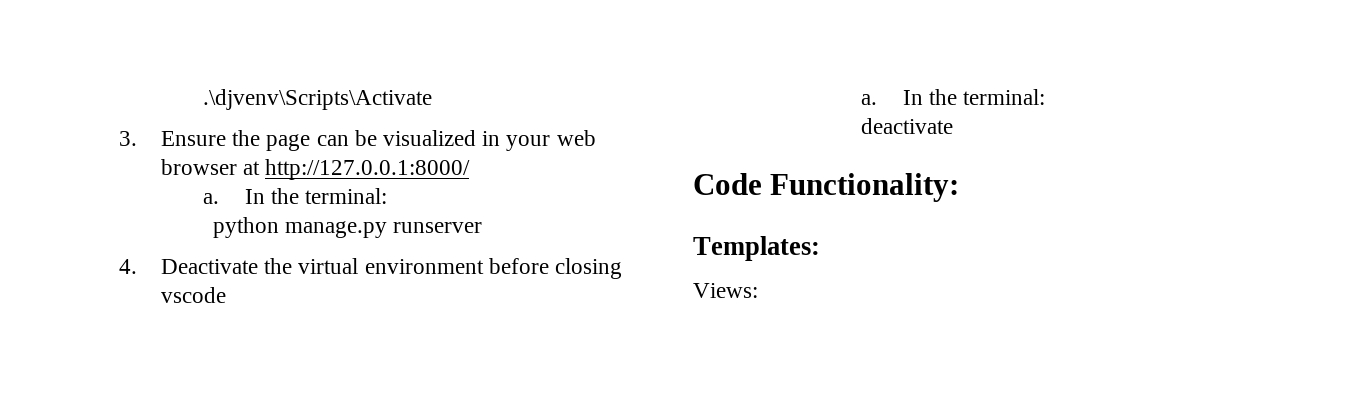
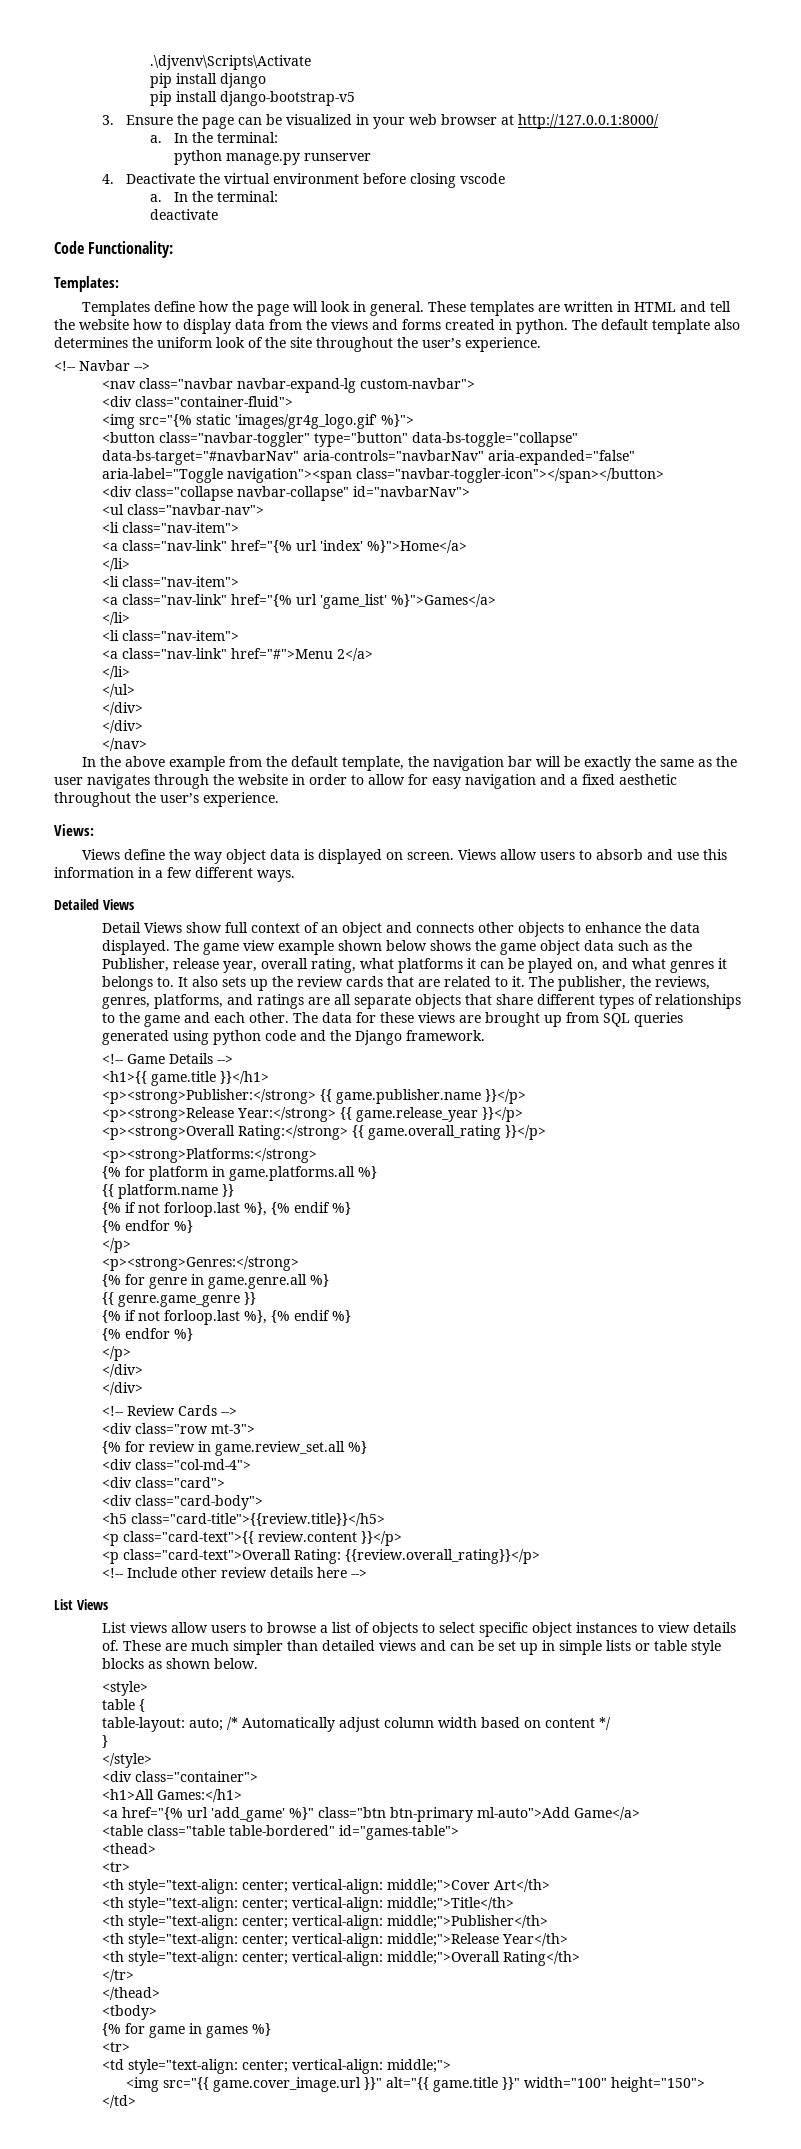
+ pip install django
+ pip install django-bootstrap-v5
+ Templates define how the page will look in general. These templates are written in HTML and tell the website how to display data from the views and forms created in python. The default template also determines the uniform look of the site throughout the user’s experience.
+ <!-- Navbar -->
+ <nav class="navbar navbar-expand-lg custom-navbar">
+ <div class="container-fluid">
+ <img src="{% static 'images/gr4g_logo.gif' %}">
+ <button class="navbar-toggler" type="button" data-bs-toggle="collapse" data-bs-target="#navbarNav" aria-controls="navbarNav" aria-expanded="false" aria-label="Toggle navigation"><span class="navbar-toggler-icon"></span></button>
+ <div class="collapse navbar-collapse" id="navbarNav">
+ <ul class="navbar-nav">
+ <li class="nav-item">
+ <a class="nav-link" href="{% url 'index' %}">Home</a>
+ </li>
+ <li class="nav-item">
+ <a class="nav-link" href="{% url 'game_list' %}">Games</a>
+ </li>
+ <li class="nav-item">
+ <a class="nav-link" href="#">Menu 2</a>
+ </li>
+ </ul>
+ </div>
+ </div>
+ </nav>
+ In the above example from the default template, the navigation bar will be exactly the same as the user navigates through the website in order to allow for easy navigation and a fixed aesthetic throughout the user’s experience.
  Views:
+ Views define the way object data is displayed on screen. Views allow users to absorb and use this information in a few different ways.
+ Detailed Views
+ Detail Views show full context of an object and connects other objects to enhance the data displayed. The game view example shown below shows the game object data such as the Publisher, release year, overall rating, what platforms it can be played on, and what genres it belongs to. It also sets up the review cards that are related to it. The publisher, the reviews, genres, platforms, and ratings are all separate objects that share different types of relationships to the game and each other. The data for these views are brought up from SQL queries generated using python code and the Django framework.
+ <!-- Game Details -->
+ <h1>{{ game.title }}</h1>
+ <p><strong>Publisher:</strong> {{ game.publisher.name }}</p>
+ <p><strong>Release Year:</strong> {{ game.release_year }}</p>
+ <p><strong>Overall Rating:</strong> {{ game.overall_rating }}</p>
+ <p><strong>Platforms:</strong>
+ {% for platform in game.platforms.all %}
+ {{ platform.name }}
+ {% if not forloop.last %}, {% endif %}
+ {% endfor %}
+ </p>
+ <p><strong>Genres:</strong>
+ {% for genre in game.genre.all %}
+ {{ genre.game_genre }}
+ {% if not forloop.last %}, {% endif %}
+ {% endfor %}
+ </p>
+ </div>
+ </div>
+ <!-- Review Cards -->
+ <div class="row mt-3">
+ {% for review in game.review_set.all %}
+ <div class="col-md-4">
+ <div class="card">
+ <div class="card-body">
+ <h5 class="card-title">{{review.title}}</h5>
+ <p class="card-text">{{ review.content }}</p>
+ <p class="card-text">Overall Rating: {{review.overall_rating}}</p>
+ <!-- Include other review details here -->
+ List Views
+ List views allow users to browse a list of objects to select specific object instances to view details of. These are much simpler than detailed views and can be set up in simple lists or table style blocks as shown below.
+ <style>
+ table {
+ table-layout: auto; /* Automatically adjust column width based on content */
+ }
+ </style>
+ <div class="container">
+ <h1>All Games:</h1>
+ <a href="{% url 'add_game' %}" class="btn btn-primary ml-auto">Add Game</a>
+ <table class="table table-bordered" id="games-table">
+ <thead>
+ <tr>
+ <th style="text-align: center; vertical-align: middle;">Cover Art</th>
+ <th style="text-align: center; vertical-align: middle;">Title</th>
+ <th style="text-align: center; vertical-align: middle;">Publisher</th>
+ <th style="text-align: center; vertical-align: middle;">Release Year</th>
+ <th style="text-align: center; vertical-align: middle;">Overall Rating</th>
+ </tr>
+ </thead>
+ <tbody>
+ {% for game in games %}
+ <tr>
+ <td style="text-align: center; vertical-align: middle;">
+ <img src="{{ game.cover_image.url }}" alt="{{ game.title }}" width="100" height="150">
+ </td>

